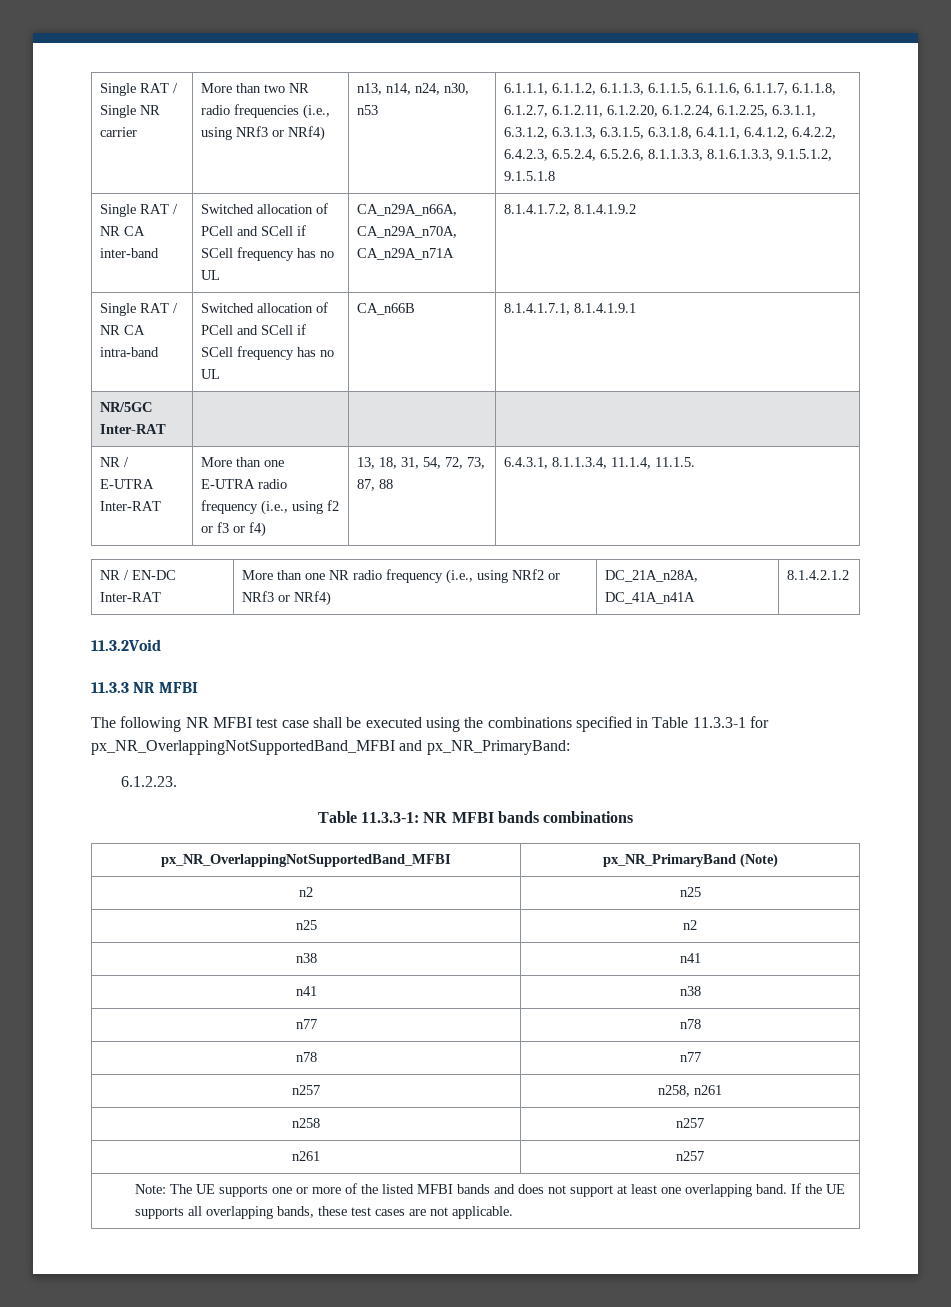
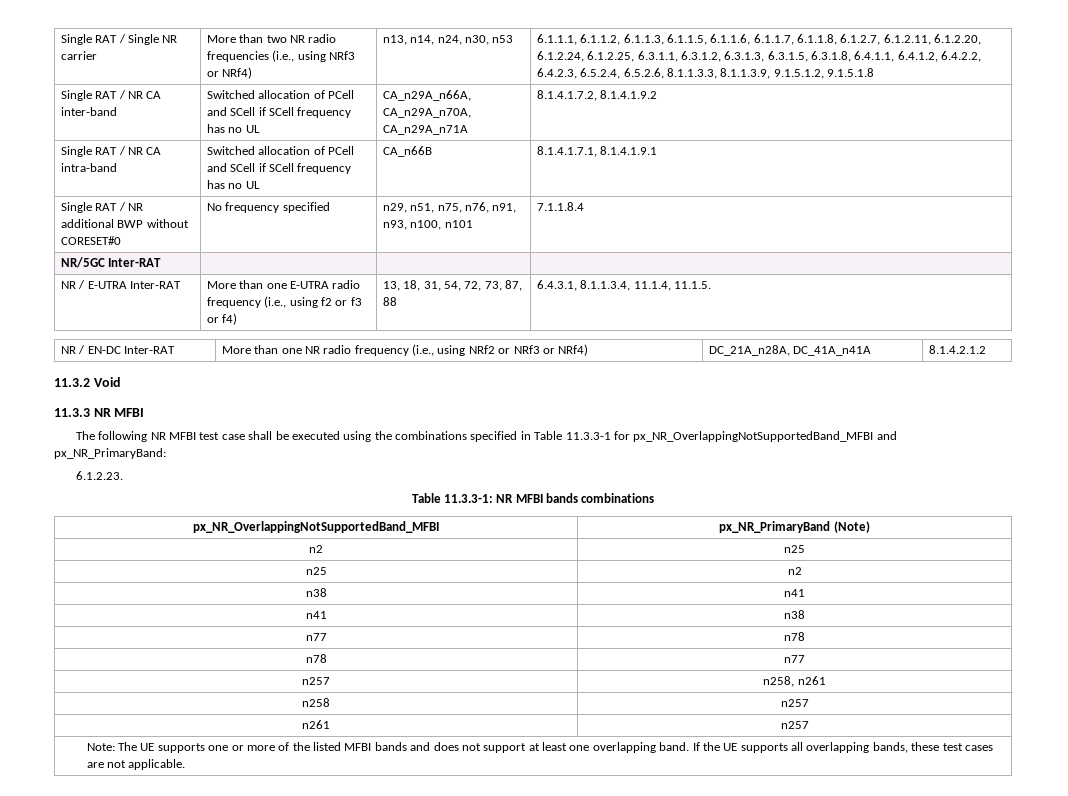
- 6.1.1.1, 6.1.1.2, 6.1.1.3, 6.1.1.5, 6.1.1.6, 6.1.1.7, 6.1.1.8, 6.1.2.7, 6.1.2.11, 6.1.2.20, 6.1.2.24, 6.1.2.25, 6.3.1.1, 6.3.1.2, 6.3.1.3, 6.3.1.5, 6.3.1.8, 6.4.1.1, 6.4.1.2, 6.4.2.2, 6.4.2.3, 6.5.2.4, 6.5.2.6, 8.1.1.3.3, 8.1.6.1.3.3, 9.1.5.1.2, 9.1.5.1.8
+ 6.1.1.1, 6.1.1.2, 6.1.1.3, 6.1.1.5, 6.1.1.6, 6.1.1.7, 6.1.1.8, 6.1.2.7, 6.1.2.11, 6.1.2.20, 6.1.2.24, 6.1.2.25, 6.3.1.1, 6.3.1.2, 6.3.1.3, 6.3.1.5, 6.3.1.8, 6.4.1.1, 6.4.1.2, 6.4.2.2, 6.4.2.3, 6.5.2.4, 6.5.2.6, 8.1.1.3.3, 8.1.1.3.9, 9.1.5.1.2, 9.1.5.1.8
+ Single RAT / NR additional BWP without CORESET#0 | No frequency specified | n29, n51, n75, n76, n91, n93, n100, n101 | 7.1.1.8.4
- 11.3.2Void
+ 11.3.2 Void

